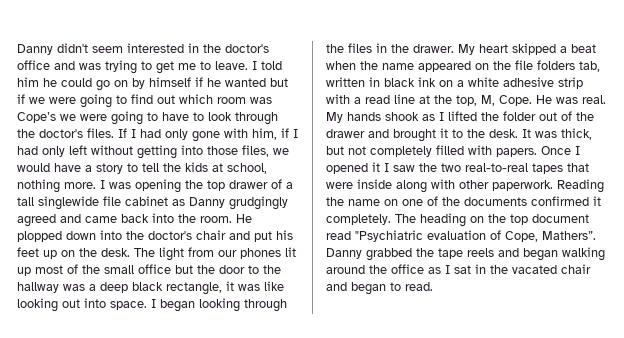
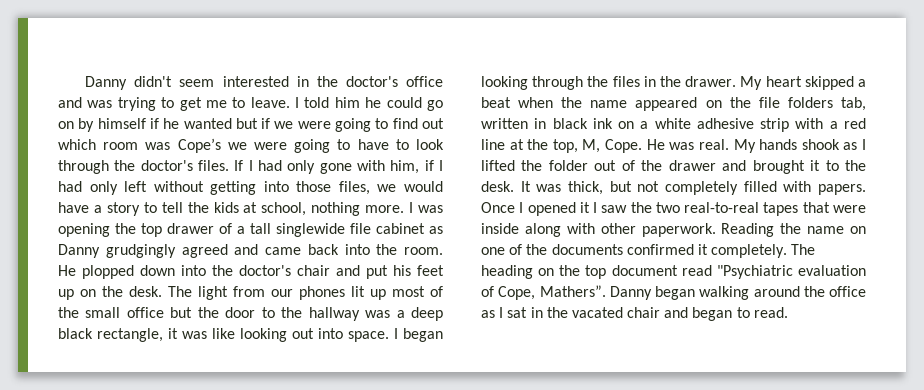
- My heart skipped a beat when the name appeared on the file folders tab, written in black ink on a white adhesive strip with a read line at the top, M, Cope.
+ My heart skipped a beat when the name appeared on the file folders tab, written in black ink on a white adhesive strip with a red line at the top, M, Cope.
- Danny grabbed the tape reels and began walking around the office as I sat in the vacated chair and began to read.
+ Danny began walking around the office as I sat in the vacated chair and began to read.

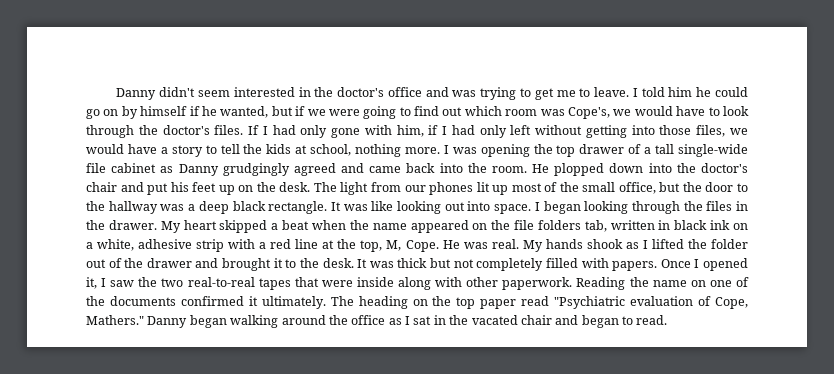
- I told him he could go on by himself if he wanted but if we were going to find out which room was Cope’s we were going to have to look through the doctor's files.
+ I told him he could go on by himself if he wanted, but if we were going to find out which room was Cope's, we would have to look through the doctor's files.
- I was opening the top drawer of a tall singlewide file cabinet as Danny grudgingly agreed and came back into the room.
+ I was opening the top drawer of a tall single-wide file cabinet as Danny grudgingly agreed and came back into the room.
- The light from our phones lit up most of the small office but the door to the hallway was a deep black rectangle, it was like looking out into space.
+ The light from our phones lit up most of the small office, but the door to the hallway was a deep black rectangle. It was like looking out into space.
- My heart skipped a beat when the name appeared on the file folders tab, written in black ink on a white adhesive strip with a red line at the top, M, Cope.
+ My heart skipped a beat when the name appeared on the file folders tab, written in black ink on a white, adhesive strip with a red line at the top, M, Cope.
- It was thick, but not completely filled with papers.
+ It was thick but not completely filled with papers.
- Once I opened it I saw the two real-to-real tapes that were inside along with other paperwork.
+ Once I opened it, I saw the two real-to-real tapes that were inside along with other paperwork.
- Reading the name on one of the documents confirmed it completely.
+ Reading the name on one of the documents confirmed it ultimately.
- The heading on the top document read "Psychiatric evaluation of Cope, Mathers”.
+ The heading on the top paper read "Psychiatric evaluation of Cope, Mathers."

